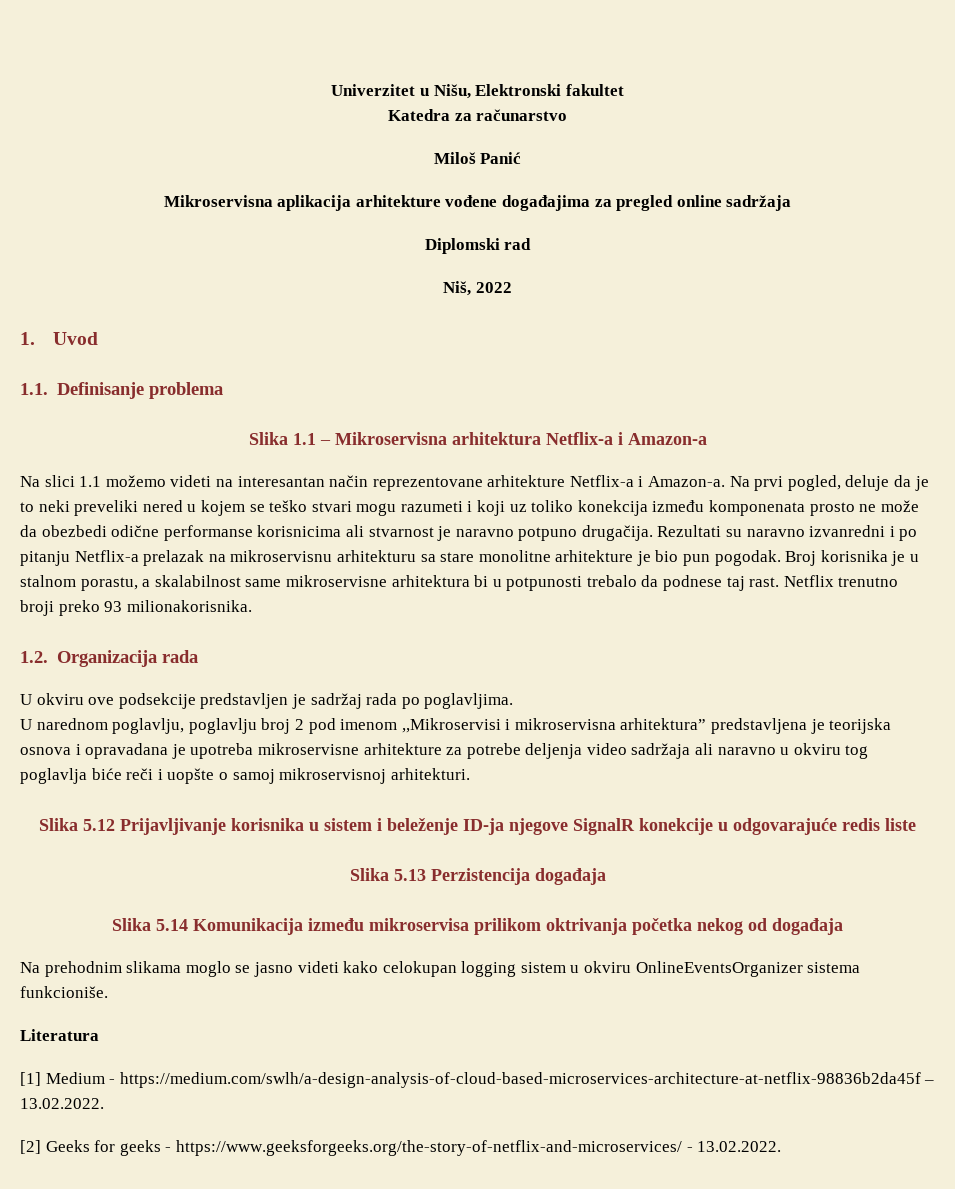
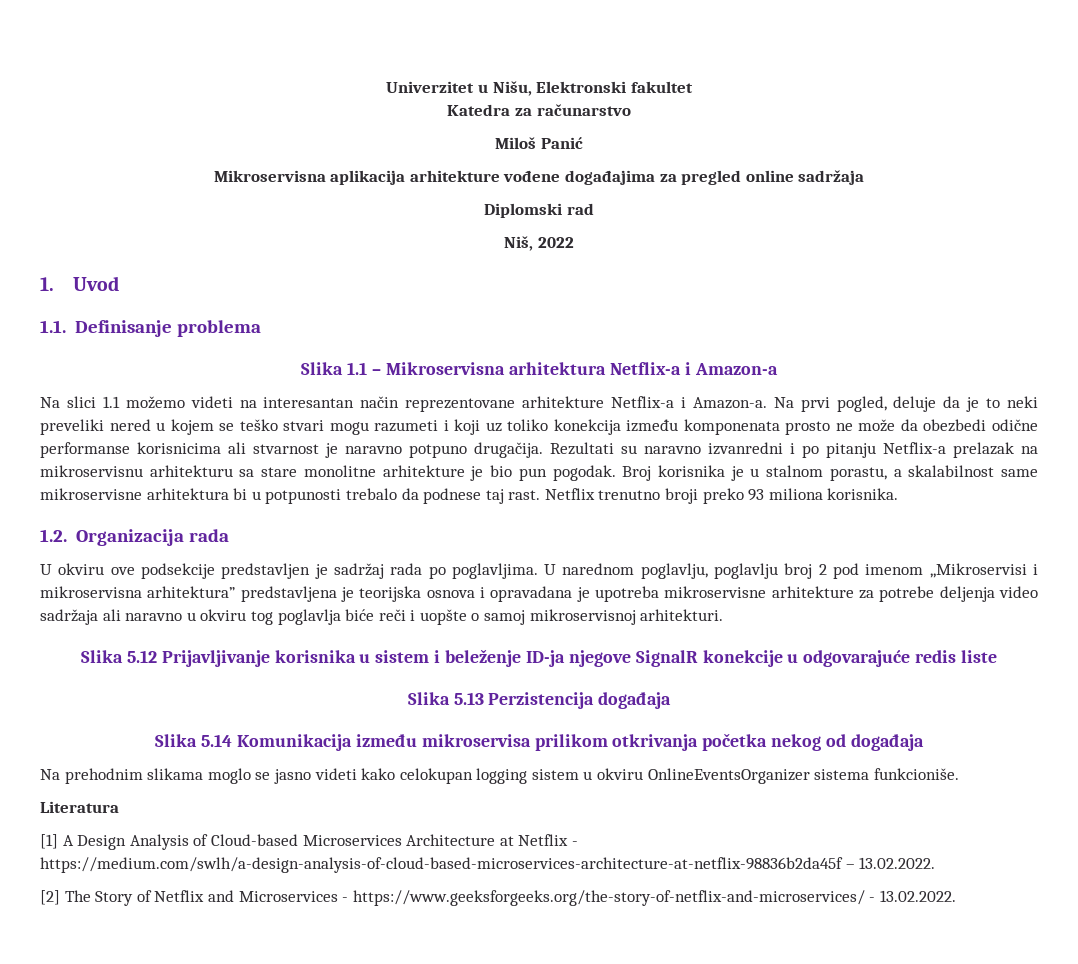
- Netflix trenutno broji preko 93 milionakorisnika.
+ Netflix trenutno broji preko 93 miliona korisnika.
- U okviru ove podsekcije predstavljen je sadržaj rada po poglavljima.
- U narednom poglavlju, poglavlju broj 2 pod imenom ,,Mikroservisi i mikroservisna arhitektura” predstavljena je teorijska osnova i opravadana je upotreba mikroservisne arhitekture za potrebe deljenja video sadržaja ali naravno u okviru tog poglavlja biće reči i uopšte o samoj mikroservisnoj arhitekturi.
+ U okviru ove podsekcije predstavljen je sadržaj rada po poglavljima. U narednom poglavlju, poglavlju broj 2 pod imenom ,,Mikroservisi i mikroservisna arhitektura” predstavljena je teorijska osnova i opravadana je upotreba mikroservisne arhitekture za potrebe deljenja video sadržaja ali naravno u okviru tog poglavlja biće reči i uopšte o samoj mikroservisnoj arhitekturi.
- Slika 5.14 Komunikacija između mikroservisa prilikom oktrivanja početka nekog od događaja
+ Slika 5.14 Komunikacija između mikroservisa prilikom otkrivanja početka nekog od događaja
- [1] Medium - https://medium.com/swlh/a-design-analysis-of-cloud-based-microservices-architecture-at-netflix-98836b2da45f – 13.02.2022.
+ [1] A Design Analysis of Cloud-based Microservices Architecture at Netflix - https://medium.com/swlh/a-design-analysis-of-cloud-based-microservices-architecture-at-netflix-98836b2da45f – 13.02.2022.
- [2] Geeks for geeks - https://www.geeksforgeeks.org/the-story-of-netflix-and-microservices/ - 13.02.2022.
+ [2] The Story of Netflix and Microservices - https://www.geeksforgeeks.org/the-story-of-netflix-and-microservices/ - 13.02.2022.

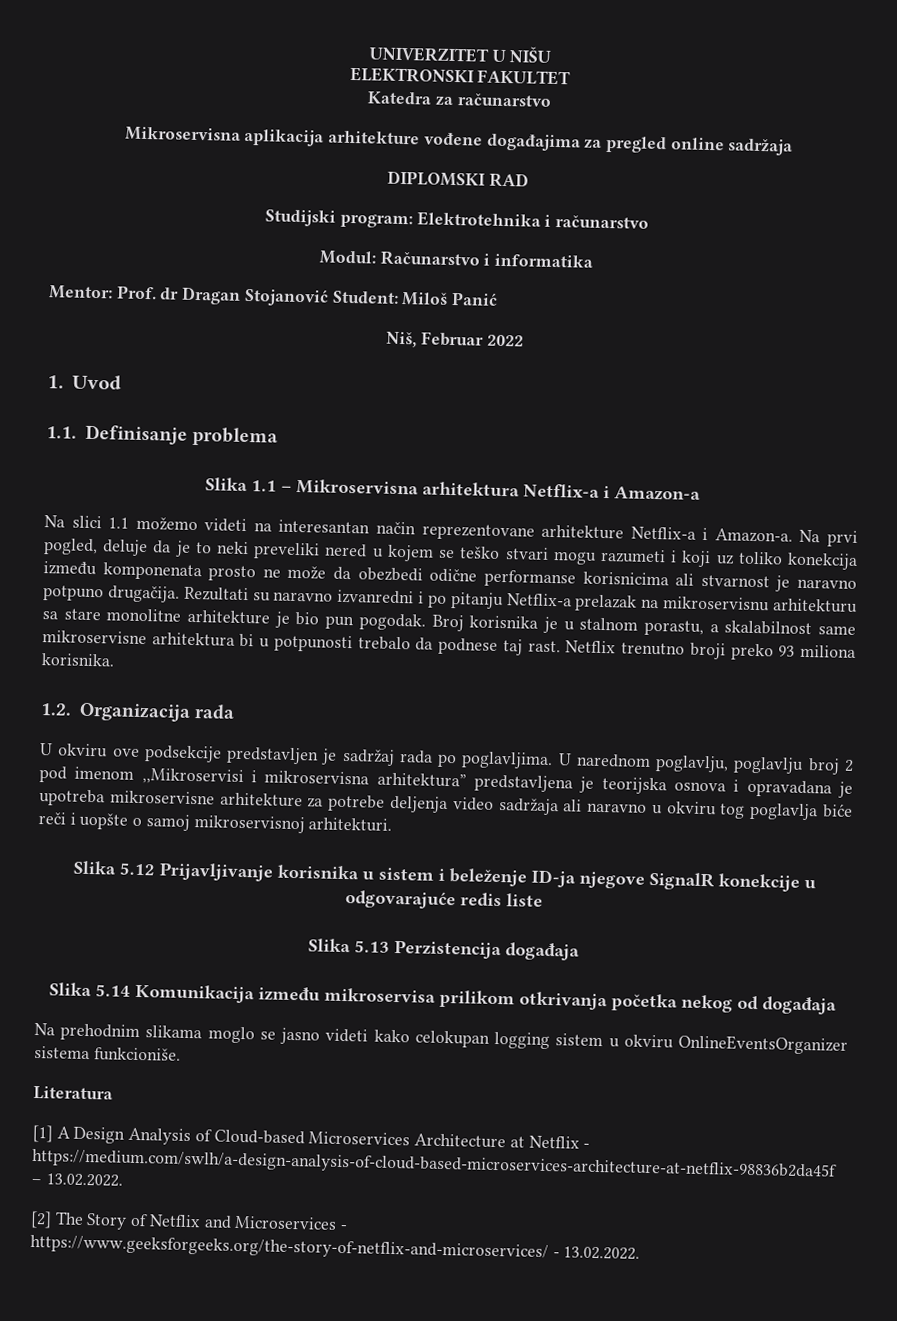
- Univerzitet u Nišu, Elektronski fakultet
+ UNIVERZITET U NIŠU
+ ELEKTRONSKI FAKULTET
- Miloš Panić
- Diplomski rad
+ DIPLOMSKI RAD
+ Studijski program: Elektrotehnika i računarstvo
+ Modul: Računarstvo i informatika
+ Mentor: Prof. dr Dragan Stojanović Student: Miloš Panić
- Niš, 2022
+ Niš, Februar 2022

